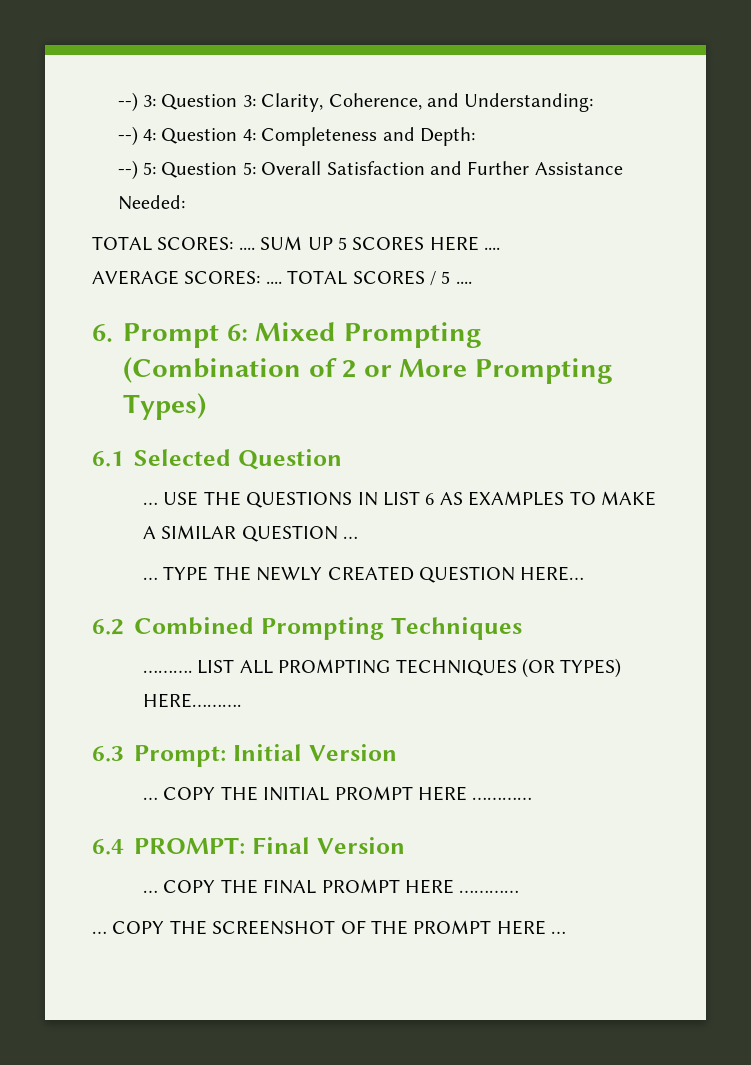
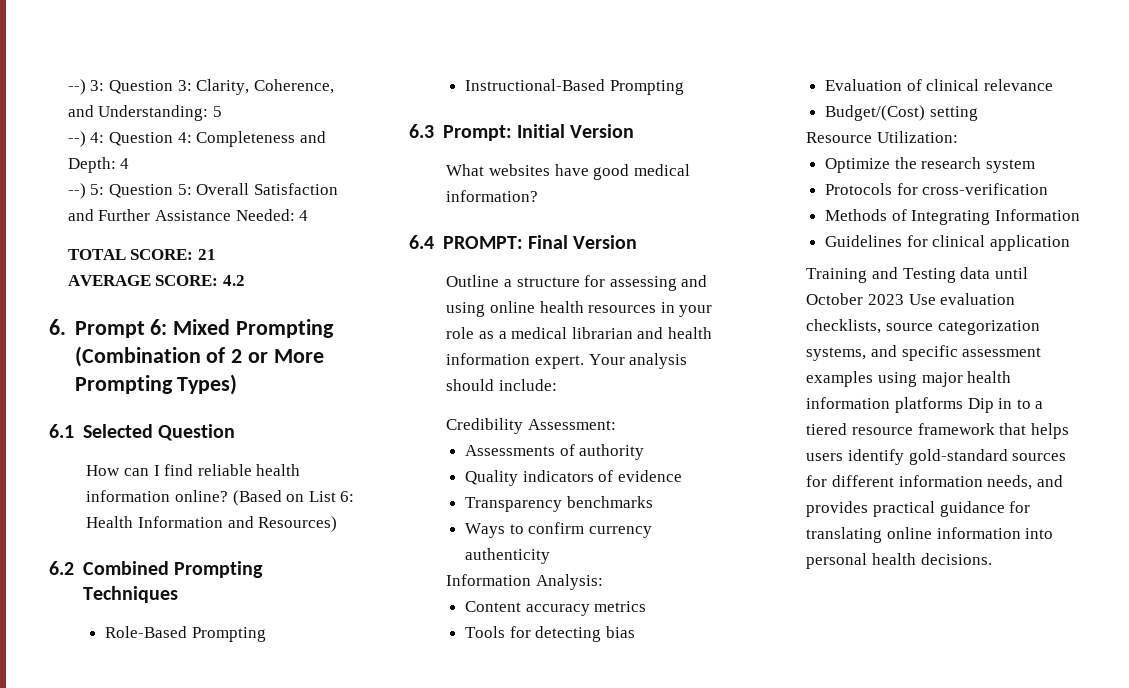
- --) 3: Question 3: Clarity, Coherence, and Understanding:
+ --) 3: Question 3: Clarity, Coherence, and Understanding: 5
- --) 4: Question 4: Completeness and Depth:
+ --) 4: Question 4: Completeness and Depth: 4
- --) 5: Question 5: Overall Satisfaction and Further Assistance Needed:
- TOTAL SCORES: .... SUM UP 5 SCORES HERE ....
- AVERAGE SCORES: .... TOTAL SCORES / 5 ....
+ --) 5: Question 5: Overall Satisfaction and Further Assistance Needed: 4
+ TOTAL SCORE: 21
+ AVERAGE SCORE: 4.2
- … USE THE QUESTIONS IN LIST 6 AS EXAMPLES TO MAKE A SIMILAR QUESTION …
- … TYPE THE NEWLY CREATED QUESTION HERE…
+ How can I find reliable health information online? (Based on List 6: Health Information and Resources)
  6.2 Combined Prompting Techniques
- ………. LIST ALL PROMPTING TECHNIQUES (OR TYPES) HERE……….
+ Role-Based Prompting
+ Instructional-Based Prompting
  6.3 Prompt: Initial Version
- … COPY THE INITIAL PROMPT HERE …………
+ What websites have good medical information?
  6.4 PROMPT: Final Version
- … COPY THE FINAL PROMPT HERE …………
- … COPY THE SCREENSHOT OF THE PROMPT HERE …
+ Outline a structure for assessing and using online health resources in your role as a medical librarian and health information expert. Your analysis should include:
+ Credibility Assessment:
+ Assessments of authority
+ Quality indicators of evidence
+ Transparency benchmarks
+ Ways to confirm currency authenticity
+ Information Analysis:
+ Content accuracy metrics
+ Tools for detecting bias
+ Evaluation of clinical relevance
+ Budget/(Cost) setting
+ Resource Utilization:
+ Optimize the research system
+ Protocols for cross-verification
+ Methods of Integrating Information
+ Guidelines for clinical application
+ Training and Testing data until October 2023 Use evaluation checklists, source categorization systems, and specific assessment examples using major health information platforms Dip in to a tiered resource framework that helps users identify gold-standard sources for different information needs, and provides practical guidance for translating online information into personal health decisions.

